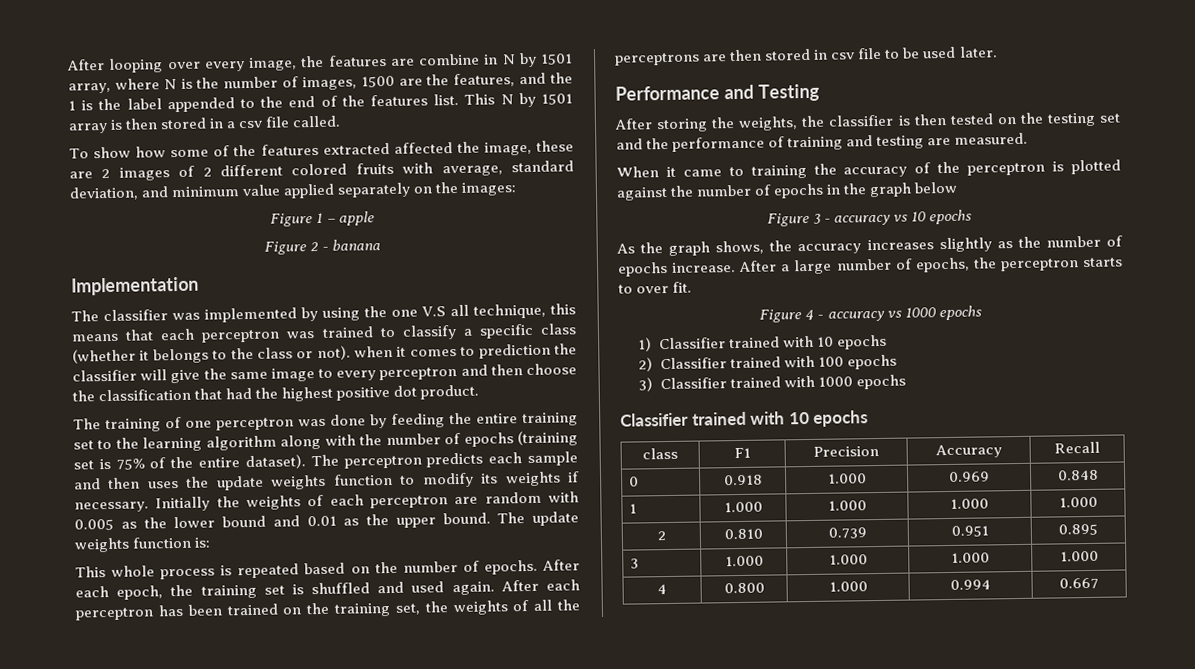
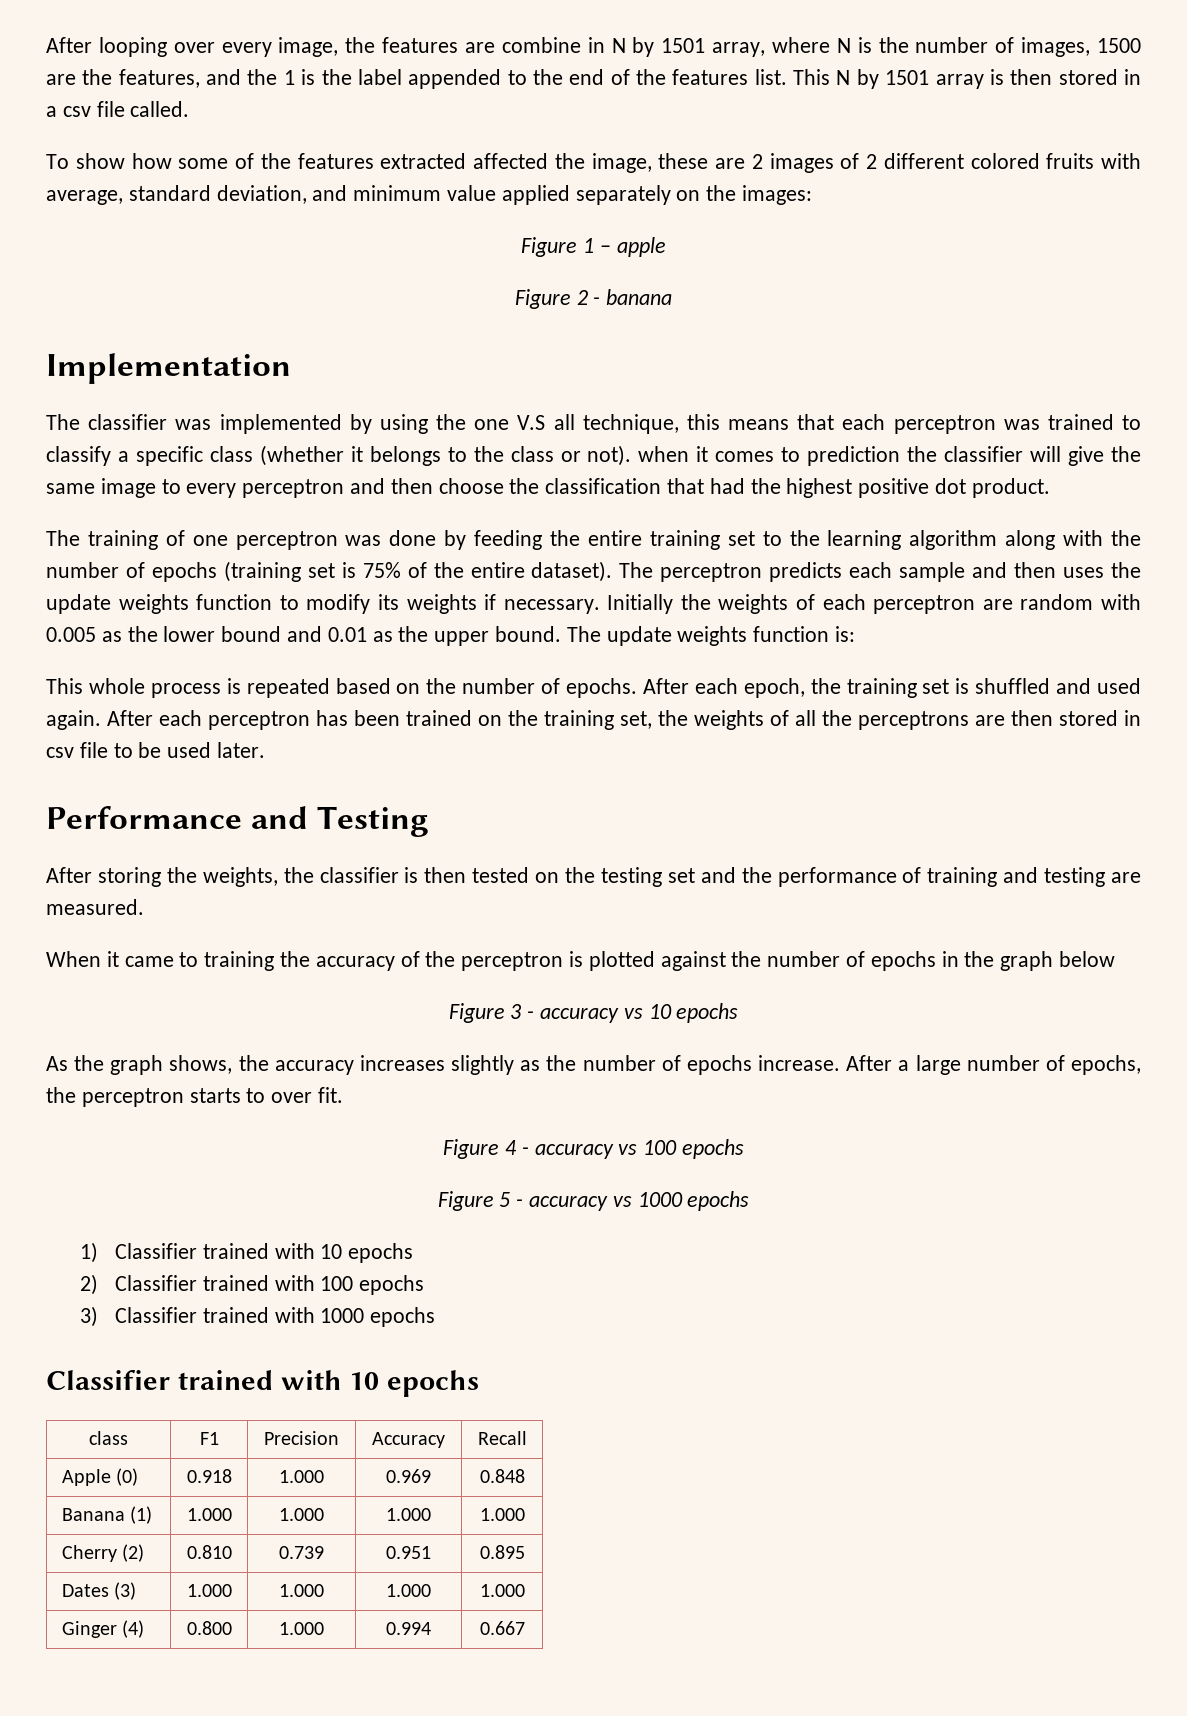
- Figure 4 - accuracy vs 1000 epochs
+ Figure 4 - accuracy vs 100 epochs
+ Figure 5 - accuracy vs 1000 epochs
- 0 | 0.918 | 1.000 | 0.969 | 0.848
+ Apple (0) | 0.918 | 1.000 | 0.969 | 0.848
- 1 | 1.000 | 1.000 | 1.000 | 1.000
- 2 | 0.810 | 0.739 | 0.951 | 0.895
+ Banana (1) | 1.000 | 1.000 | 1.000 | 1.000
+ Cherry (2) | 0.810 | 0.739 | 0.951 | 0.895
- 3 | 1.000 | 1.000 | 1.000 | 1.000
- 4 | 0.800 | 1.000 | 0.994 | 0.667
+ Dates (3) | 1.000 | 1.000 | 1.000 | 1.000
+ Ginger (4) | 0.800 | 1.000 | 0.994 | 0.667

